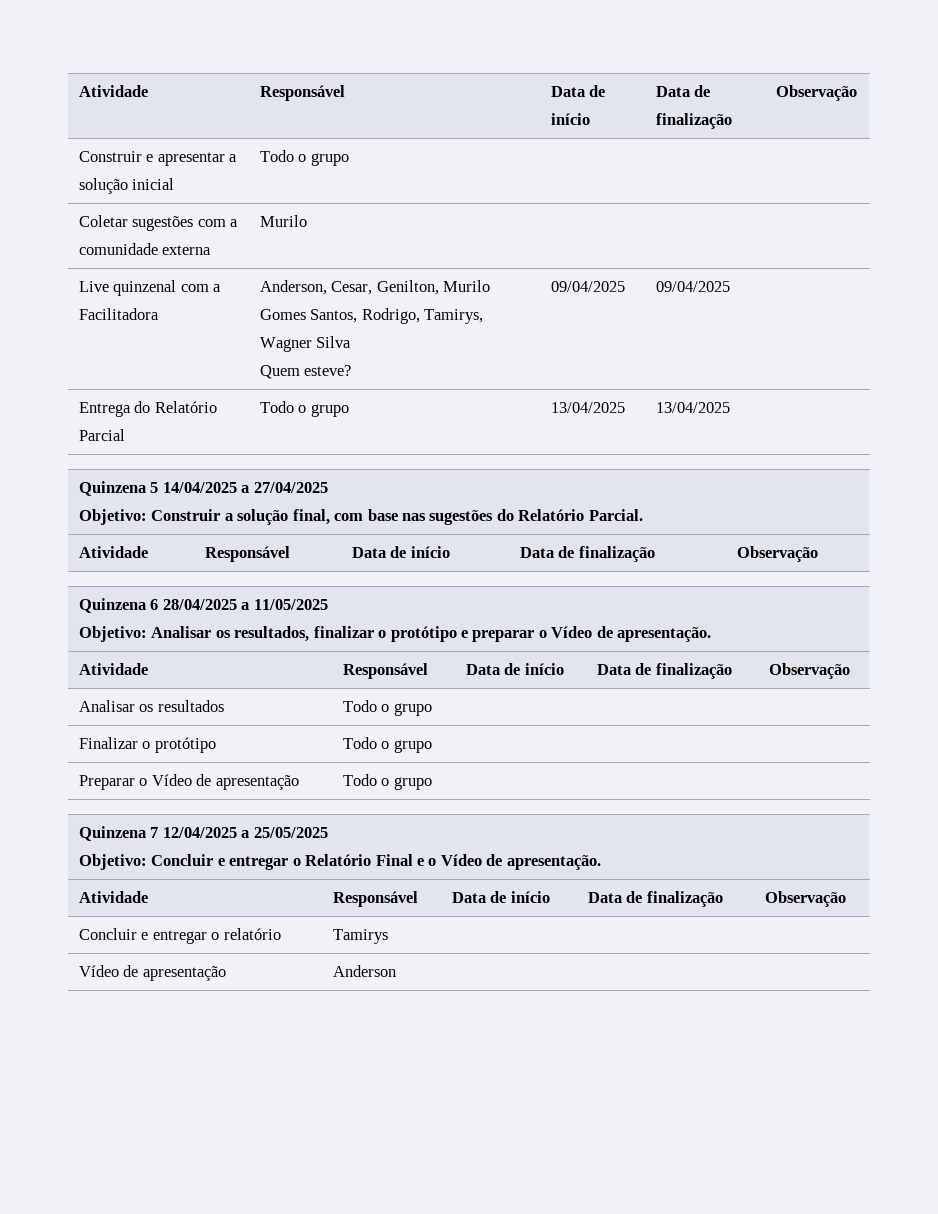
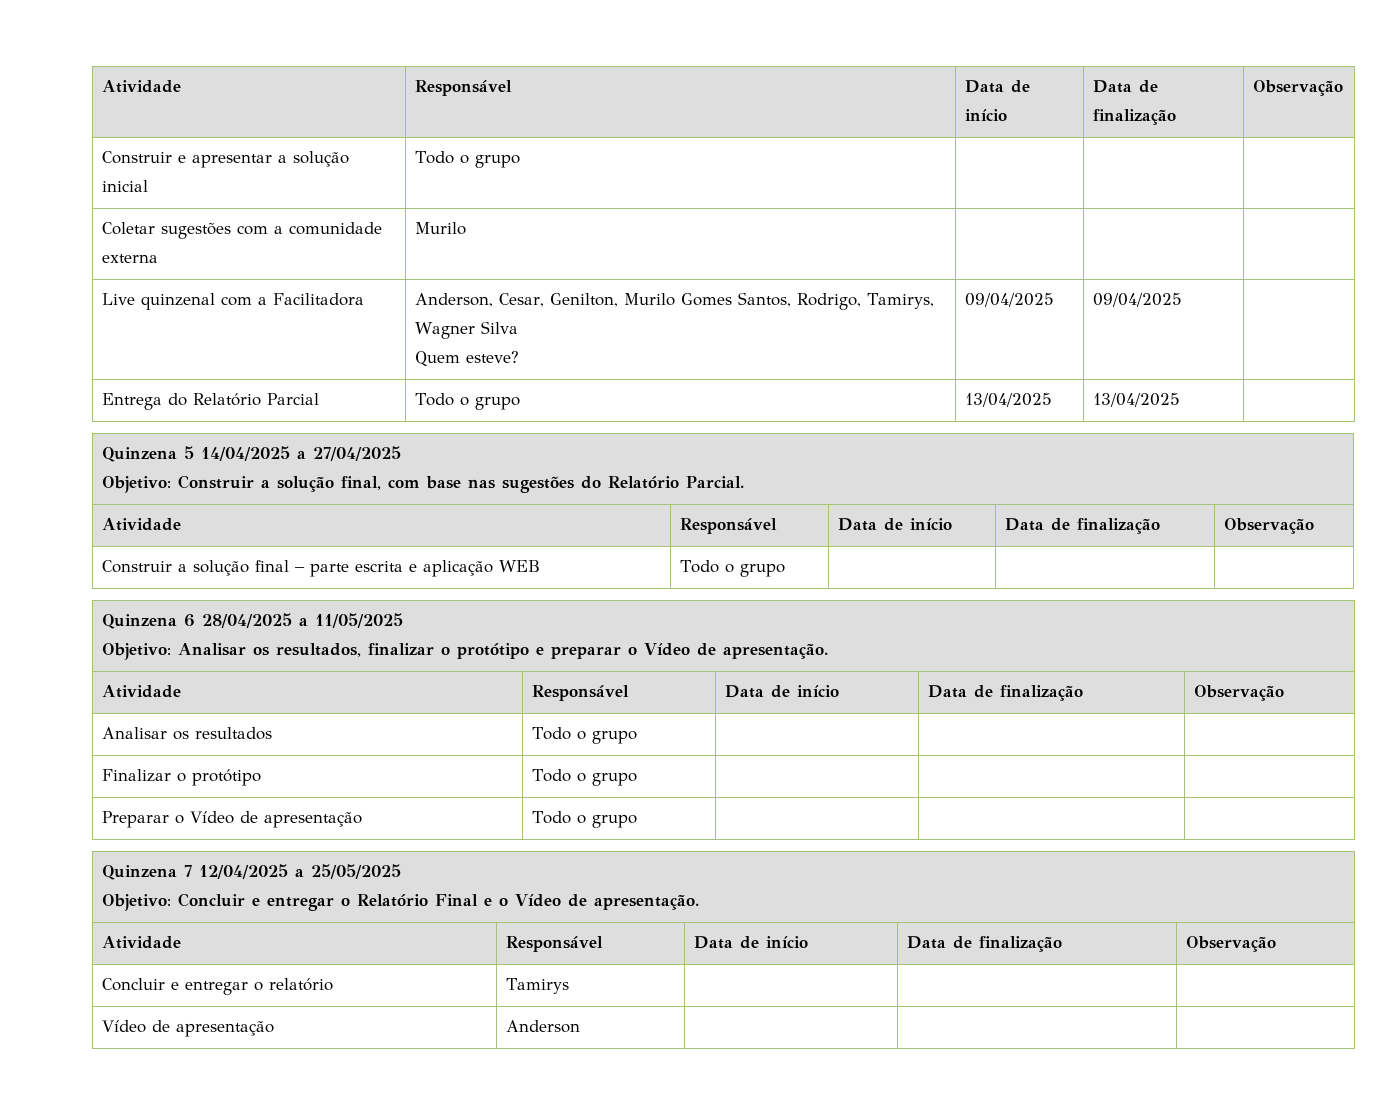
+ Construir a solução final – parte escrita e aplicação WEB | Todo o grupo | | |

